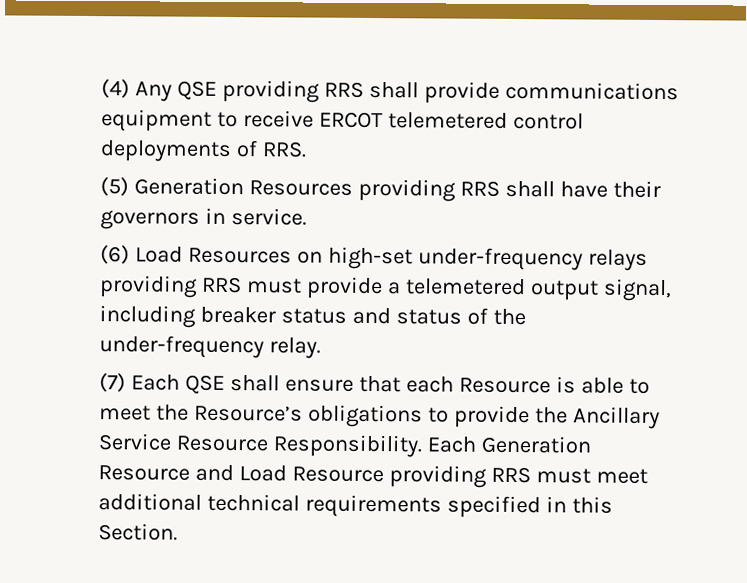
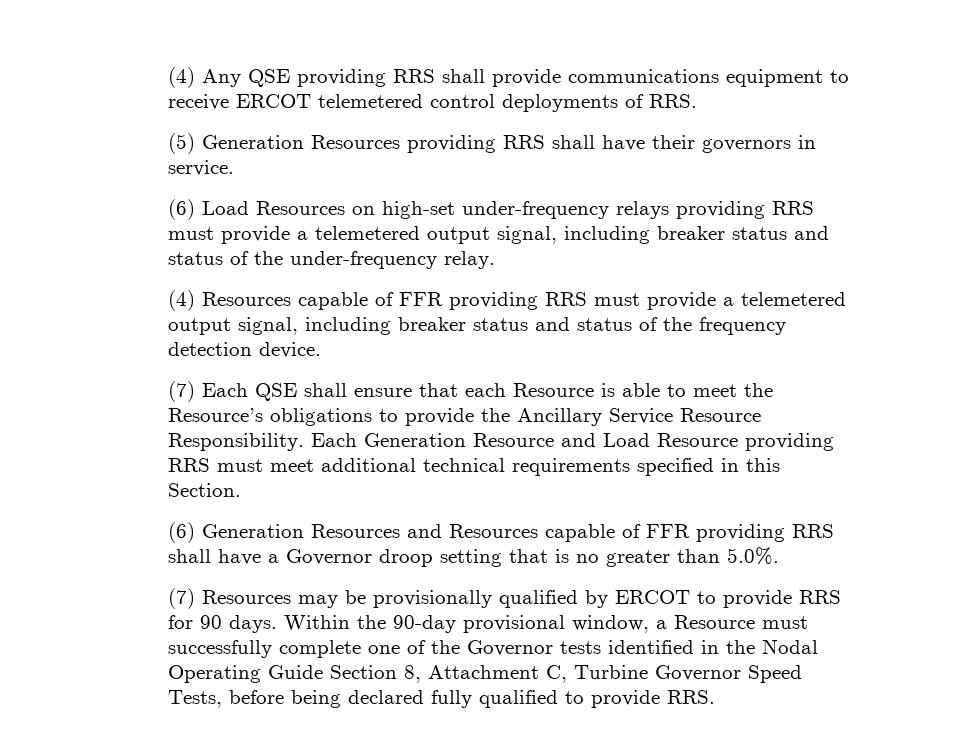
+ (4) Resources capable of FFR providing RRS must provide a telemetered output signal, including breaker status and status of the frequency detection device.
+ (6) Generation Resources and Resources capable of FFR providing RRS shall have a Governor droop setting that is no greater than 5.0%.
+ (7) Resources may be provisionally qualified by ERCOT to provide RRS for 90 days. Within the 90-day provisional window, a Resource must successfully complete one of the Governor tests identified in the Nodal Operating Guide Section 8, Attachment C, Turbine Governor Speed Tests, before being declared fully qualified to provide RRS.

